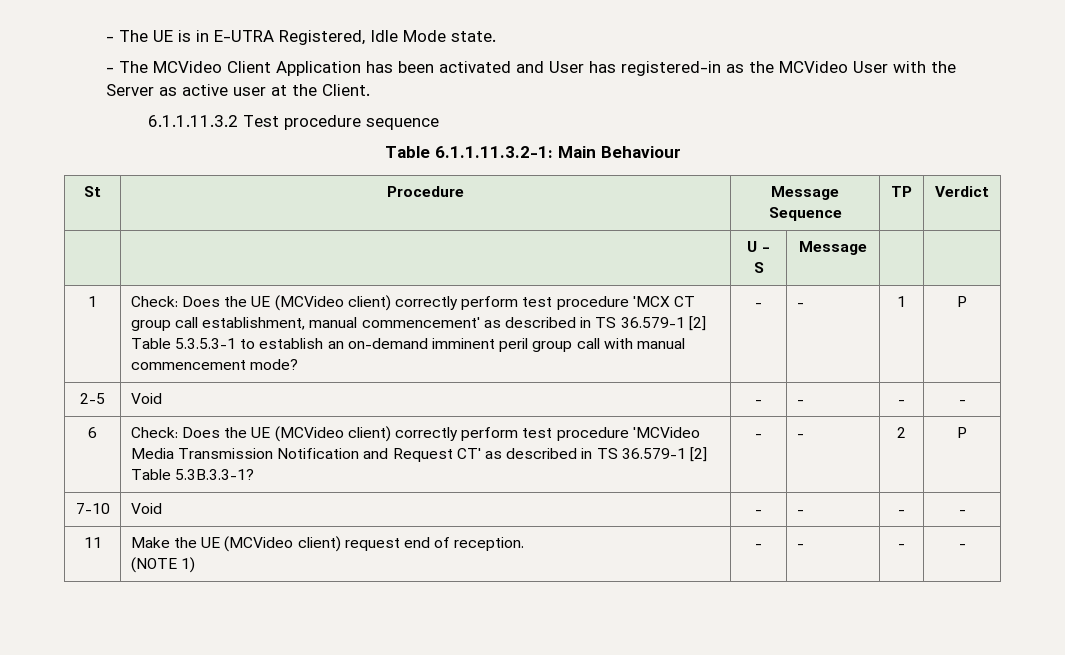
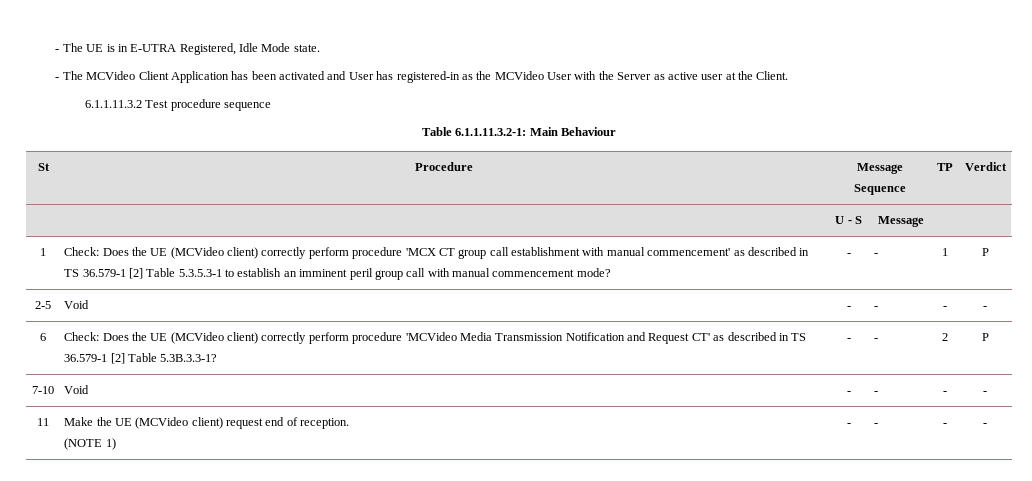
- Check: Does the UE (MCVideo client) correctly perform test procedure 'MCX CT group call establishment, manual commencement' as described in TS 36.579-1 [2] Table 5.3.5.3-1 to establish an on-demand imminent peril group call with manual commencement mode?
+ Check: Does the UE (MCVideo client) correctly perform procedure 'MCX CT group call establishment with manual commencement' as described in TS 36.579-1 [2] Table 5.3.5.3-1 to establish an imminent peril group call with manual commencement mode?
- 6 | Check: Does the UE (MCVideo client) correctly perform test procedure 'MCVideo Media Transmission Notification and Request CT' as described in TS 36.579-1 [2] Table 5.3B.3.3-1? | - | - | 2 | P
+ 6 | Check: Does the UE (MCVideo client) correctly perform procedure 'MCVideo Media Transmission Notification and Request CT' as described in TS 36.579-1 [2] Table 5.3B.3.3-1? | - | - | 2 | P

